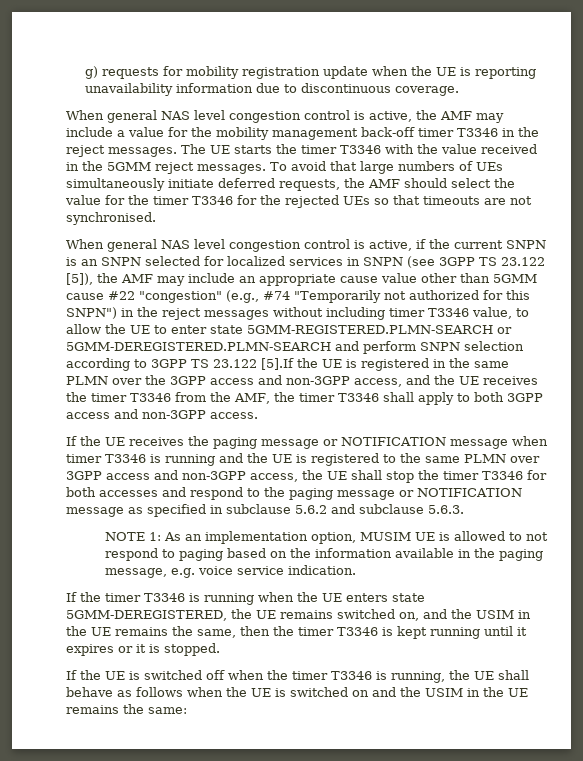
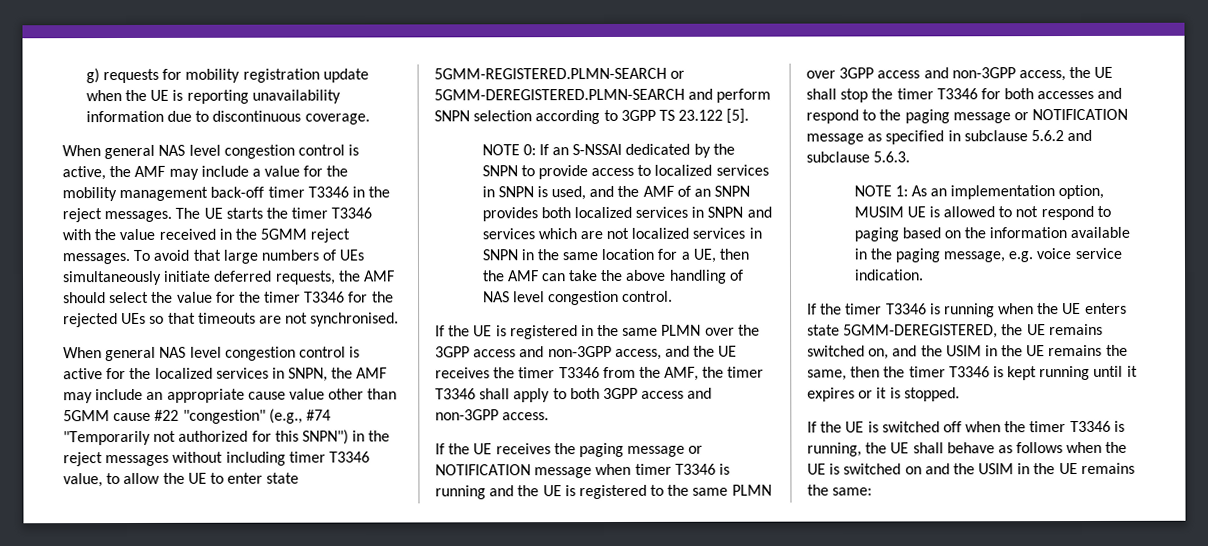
- When general NAS level congestion control is active, if the current SNPN is an SNPN selected for localized services in SNPN (see 3GPP TS 23.122 [5]), the AMF may include an appropriate cause value other than 5GMM cause #22 "congestion" (e.g., #74 "Temporarily not authorized for this SNPN") in the reject messages without including timer T3346 value, to allow the UE to enter state 5GMM-REGISTERED.PLMN-SEARCH or 5GMM-DEREGISTERED.PLMN-SEARCH and perform SNPN selection according to 3GPP TS 23.122 [5].If the UE is registered in the same PLMN over the 3GPP access and non-3GPP access, and the UE receives the timer T3346 from the AMF, the timer T3346 shall apply to both 3GPP access and non-3GPP access.
+ When general NAS level congestion control is active for the localized services in SNPN, the AMF may include an appropriate cause value other than 5GMM cause #22 "congestion" (e.g., #74 "Temporarily not authorized for this SNPN") in the reject messages without including timer T3346 value, to allow the UE to enter state 5GMM-REGISTERED.PLMN-SEARCH or 5GMM-DEREGISTERED.PLMN-SEARCH and perform SNPN selection according to 3GPP TS 23.122 [5].
+ NOTE 0: If an S-NSSAI dedicated by the SNPN to provide access to localized services in SNPN is used, and the AMF of an SNPN provides both localized services in SNPN and services which are not localized services in SNPN in the same location for a UE, then the AMF can take the above handling of NAS level congestion control.
+ If the UE is registered in the same PLMN over the 3GPP access and non-3GPP access, and the UE receives the timer T3346 from the AMF, the timer T3346 shall apply to both 3GPP access and non-3GPP access.

